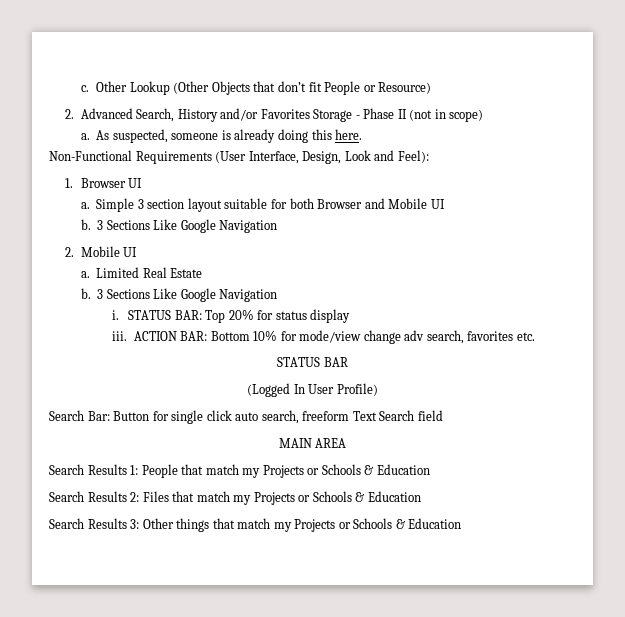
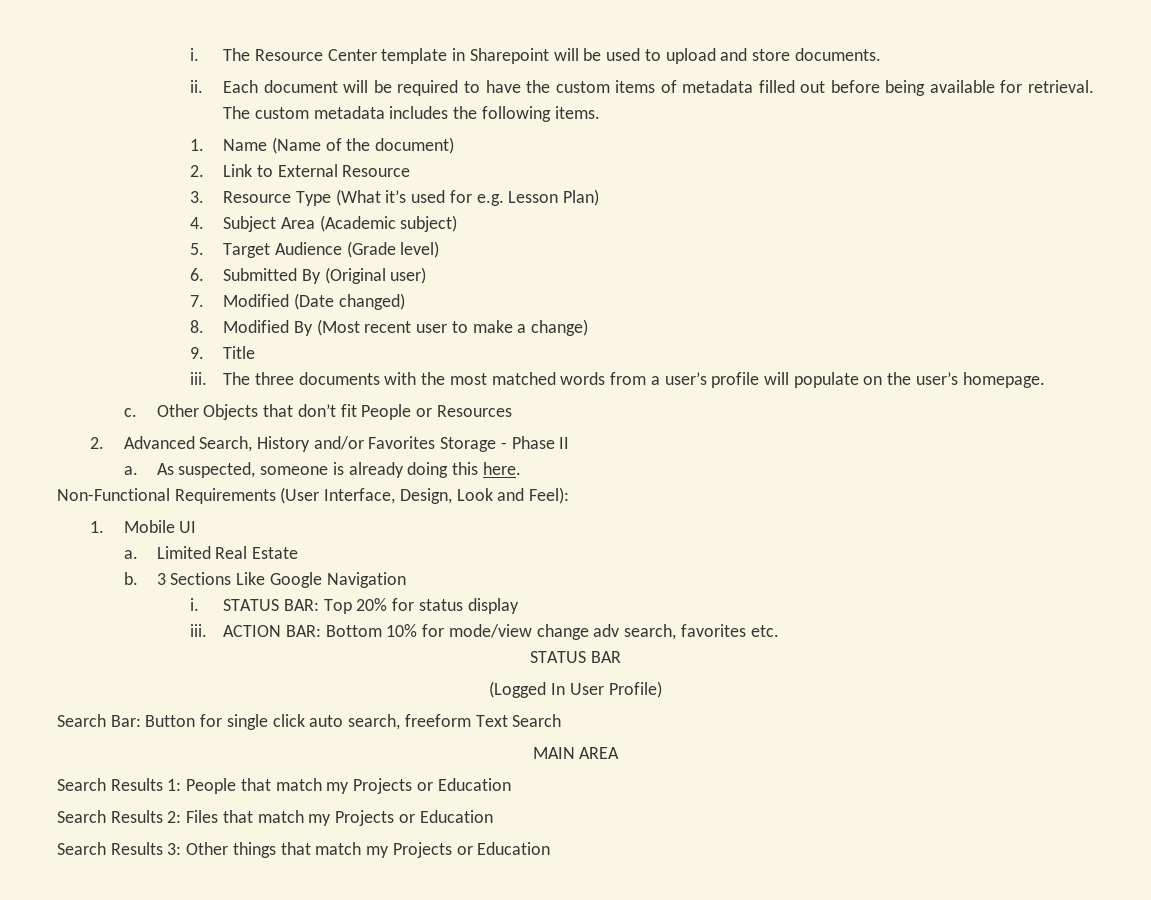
- c. Other Lookup (Other Objects that don’t fit People or Resource)
+ i. The Resource Center template in Sharepoint will be used to upload and store documents.
+ ii. Each document will be required to have the custom items of metadata filled out before being available for retrieval. The custom metadata includes the following items.
+ 1. Name (Name of the document)
+ 2. Link to External Resource
+ 3. Resource Type (What it’s used for e.g. Lesson Plan)
+ 4. Subject Area (Academic subject)
+ 5. Target Audience (Grade level)
+ 6. Submitted By (Original user)
+ 7. Modified (Date changed)
+ 8. Modified By (Most recent user to make a change)
+ 9. Title
+ iii. The three documents with the most matched words from a user’s profile will populate on the user’s homepage.
+ c. Other Objects that don’t fit People or Resources
- 2. Advanced Search, History and/or Favorites Storage - Phase II (not in scope)
+ 2. Advanced Search, History and/or Favorites Storage - Phase II
- 1. Browser UI
- a. Simple 3 section layout suitable for both Browser and Mobile UI
- b. 3 Sections Like Google Navigation
- 2. Mobile UI
+ 1. Mobile UI
- Search Bar: Button for single click auto search, freeform Text Search field
+ Search Bar: Button for single click auto search, freeform Text Search
- Search Results 1: People that match my Projects or Schools & Education
+ Search Results 1: People that match my Projects or Education
- Search Results 2: Files that match my Projects or Schools & Education
+ Search Results 2: Files that match my Projects or Education
- Search Results 3: Other things that match my Projects or Schools & Education
+ Search Results 3: Other things that match my Projects or Education

